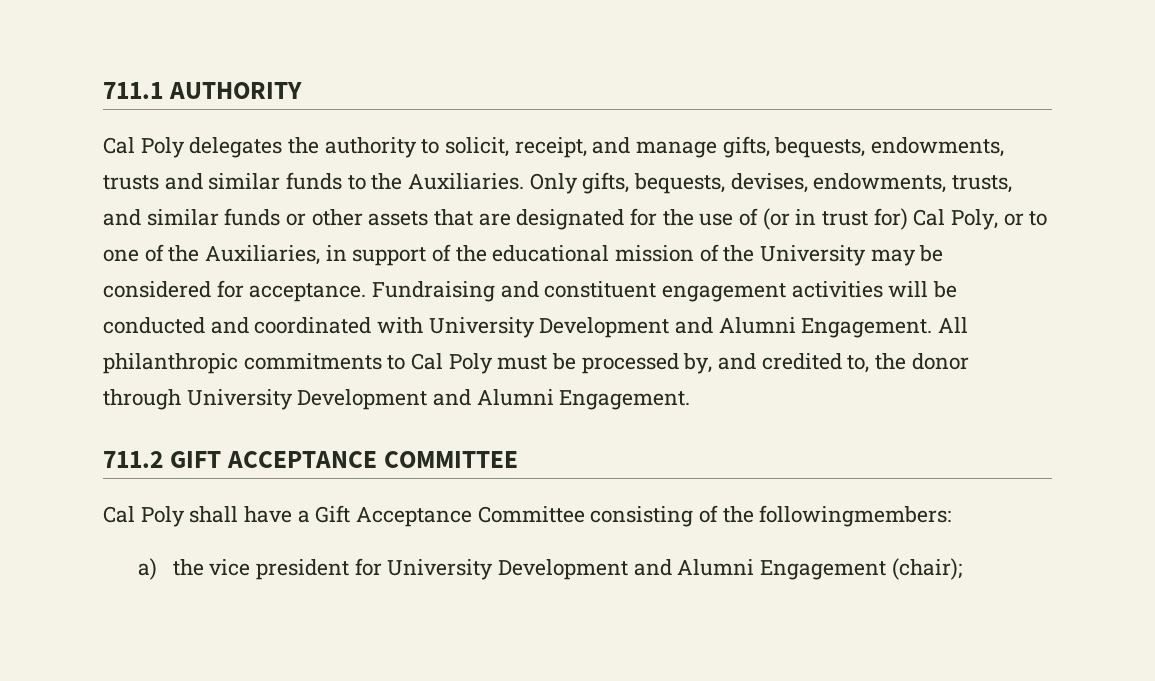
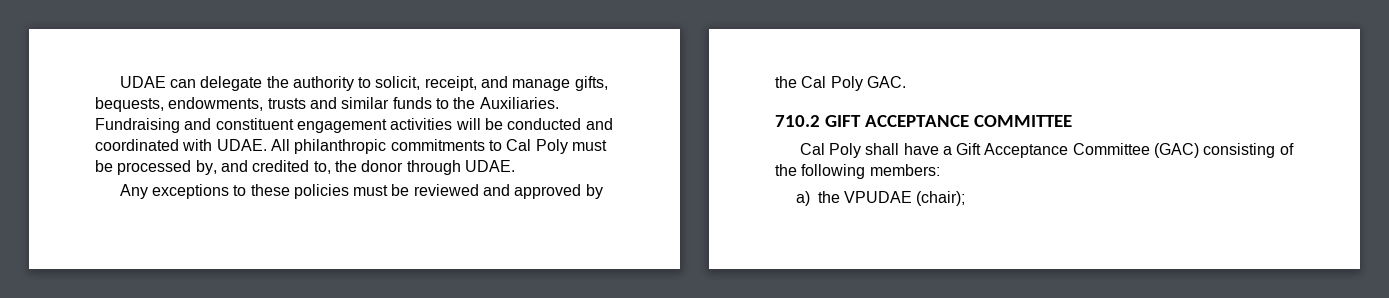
- 711.1 AUTHORITY
- Cal Poly delegates the authority to solicit, receipt, and manage gifts, bequests, endowments, trusts and similar funds to the Auxiliaries.
+ UDAE can delegate the authority to solicit, receipt, and manage gifts, bequests, endowments, trusts and similar funds to the Auxiliaries.
- Only gifts, bequests, devises, endowments, trusts, and similar funds or other assets that are designated for the use of (or in trust for) Cal Poly, or to one of the Auxiliaries, in support of the educational mission of the University may be considered for acceptance.
- Fundraising and constituent engagement activities will be conducted and coordinated with University Development and Alumni Engagement.
+ Fundraising and constituent engagement activities will be conducted and coordinated with UDAE.
- All philanthropic commitments to Cal Poly must be processed by, and credited to, the donor through University Development and Alumni Engagement.
- 711.2 GIFT ACCEPTANCE COMMITTEE
+ All philanthropic commitments to Cal Poly must be processed by, and credited to, the donor through UDAE.
+ Any exceptions to these policies must be reviewed and approved by the Cal Poly GAC.
+ 710.2 GIFT ACCEPTANCE COMMITTEE
- Cal Poly shall have a Gift Acceptance Committee consisting of the followingmembers:
+ Cal Poly shall have a Gift Acceptance Committee (GAC) consisting of the following members:
- a) the vice president for University Development and Alumni Engagement (chair);
+ a) the VPUDAE (chair);

